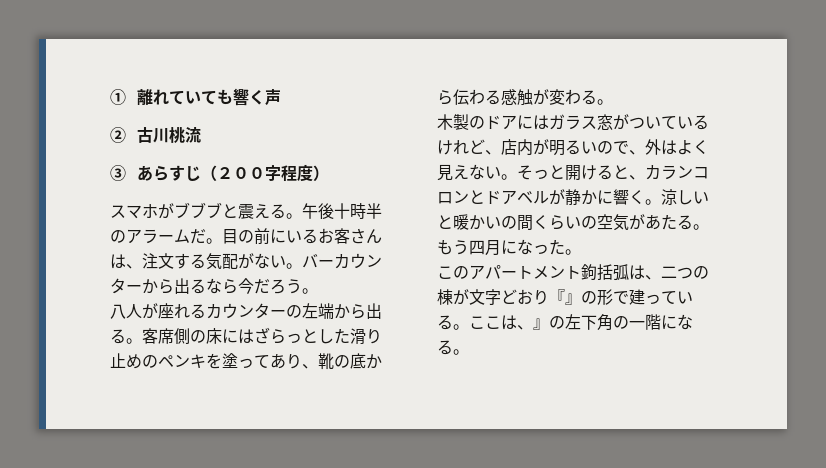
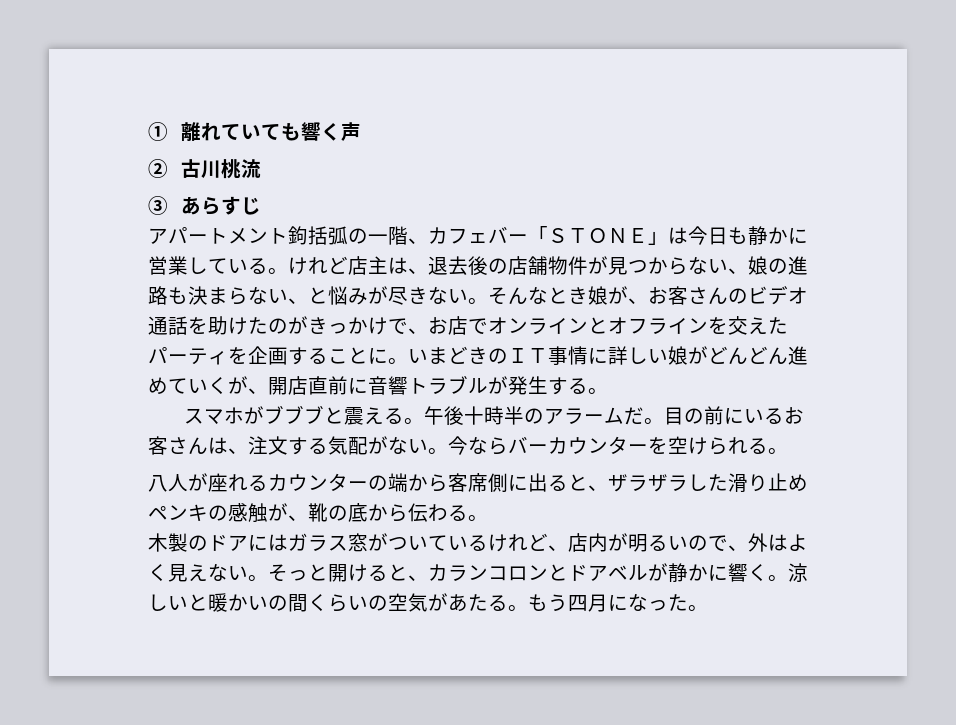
- ③あらすじ（２００字程度）
+ ③あらすじ
+ アパートメント鉤括弧の一階、カフェバー「ＳＴＯＮＥ」は今日も静かに営業している。けれど店主は、退去後の店舗物件が見つからない、娘の進路も決まらない、と悩みが尽きない。そんなとき娘が、お客さんのビデオ通話を助けたのがきっかけで、お店でオンラインとオフラインを交えたパーティを企画することに。いまどきのＩＴ事情に詳しい娘がどんどん進めていくが、開店直前に音響トラブルが発生する。
- バーカウンターから出るなら今だろう。
+ 今ならバーカウンターを空けられる。
- 八人が座れるカウンターの左端から出る。客席側の床にはざらっとした滑り止めのペンキを塗ってあり、靴の底から伝わる感触が変わる。
+ 八人が座れるカウンターの端から客席側に出ると、ザラザラした滑り止めペンキの感触が、靴の底から伝わる。
- このアパートメント鉤括弧は、二つの棟が文字どおり『』の形で建っている。ここは、』の左下角の一階になる。

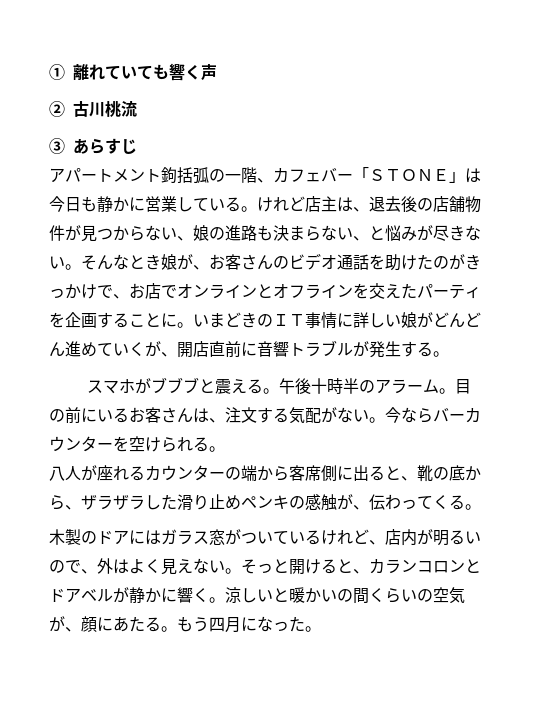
- 午後十時半のアラームだ。
+ 午後十時半のアラーム。
- 八人が座れるカウンターの端から客席側に出ると、ザラザラした滑り止めペンキの感触が、靴の底から伝わる。
+ 八人が座れるカウンターの端から客席側に出ると、靴の底から、ザラザラした滑り止めペンキの感触が、伝わってくる。
- 涼しいと暖かいの間くらいの空気があたる。
+ 涼しいと暖かいの間くらいの空気が、顔にあたる。

